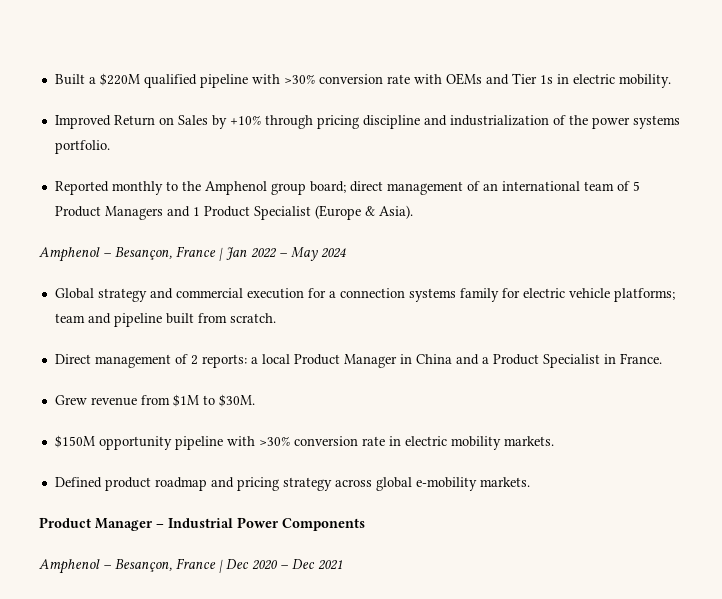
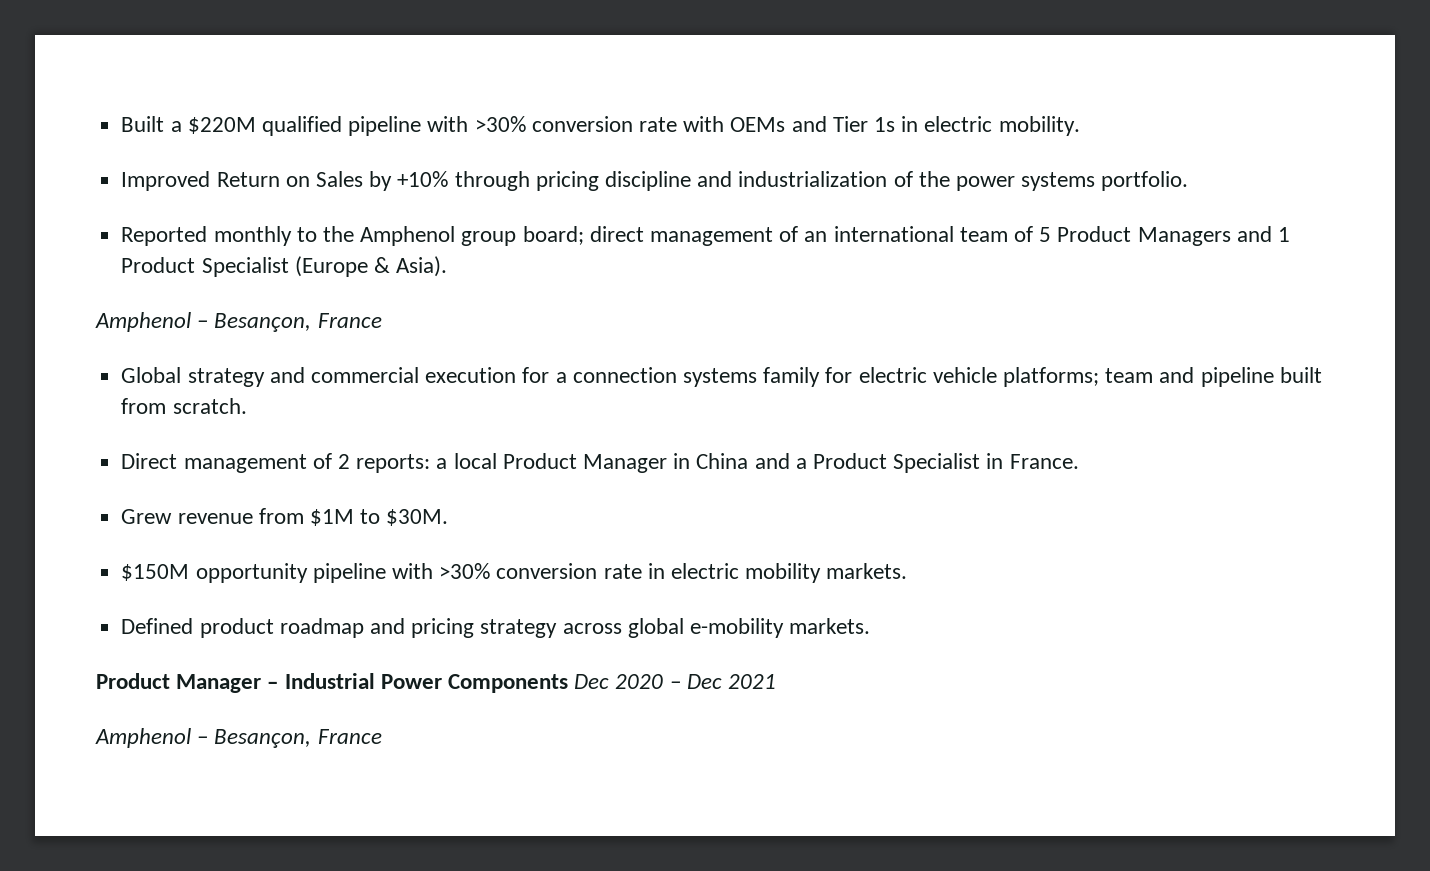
  Reported monthly to the Amphenol group board; direct management of an international team of 5 Product Managers and 1 Product Specialist (Europe & Asia).
- Amphenol – Besançon, France | Jan 2022 – May 2024
+ Amphenol – Besançon, France
- Product Manager – Industrial Power Components
- Amphenol – Besançon, France | Dec 2020 – Dec 2021
+ Product Manager – Industrial Power Components Dec 2020 – Dec 2021
+ Amphenol – Besançon, France

